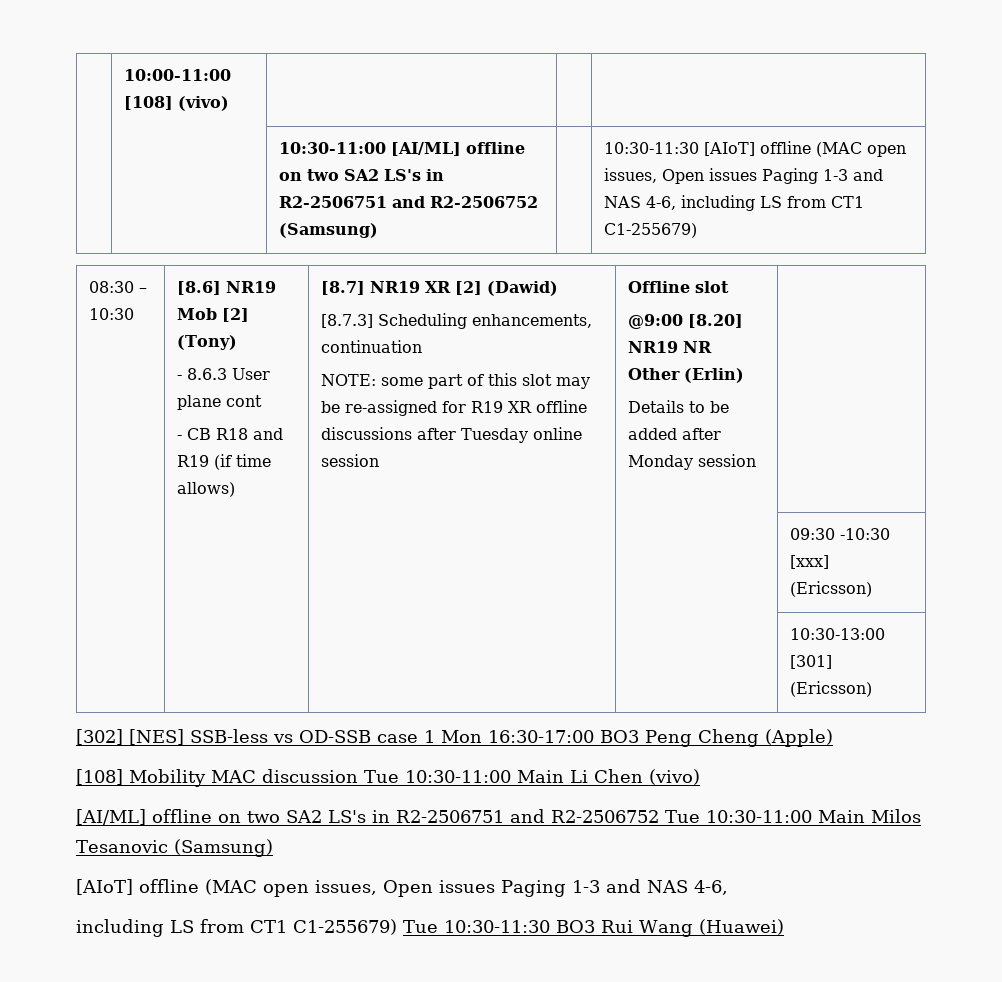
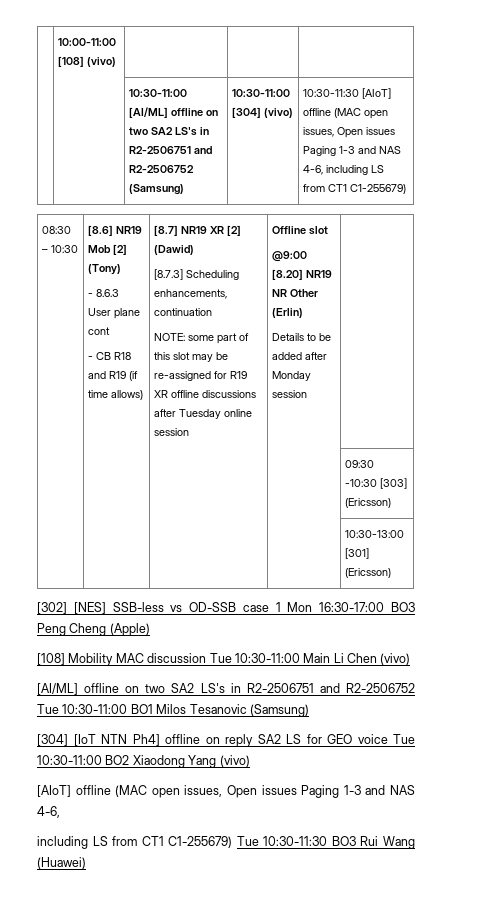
- | | 10:30-11:00 [AI/ML] offline on two SA2 LS's in R2-2506751 and R2-2506752 (Samsung) | | 10:30-11:30 [AIoT] offline (MAC open issues, Open issues Paging 1-3 and NAS 4-6, including LS from CT1 C1-255679)
+ | | 10:30-11:00 [AI/ML] offline on two SA2 LS's in R2-2506751 and R2-2506752 (Samsung) | 10:30-11:00 [304] (vivo) | 10:30-11:30 [AIoT] offline (MAC open issues, Open issues Paging 1-3 and NAS 4-6, including LS from CT1 C1-255679)
- | | | | 09:30 -10:30 [xxx] (Ericsson)
+ | | | | 09:30 -10:30 [303] (Ericsson)
- [AI/ML] offline on two SA2 LS's in R2-2506751 and R2-2506752 Tue 10:30-11:00 Main Milos Tesanovic (Samsung)
+ [AI/ML] offline on two SA2 LS's in R2-2506751 and R2-2506752 Tue 10:30-11:00 BO1 Milos Tesanovic (Samsung)
+ [304] [IoT NTN Ph4] offline on reply SA2 LS for GEO voice Tue 10:30-11:00 BO2 Xiaodong Yang (vivo)

